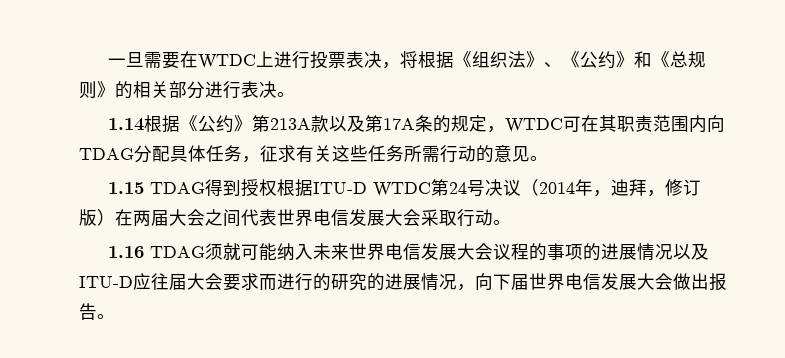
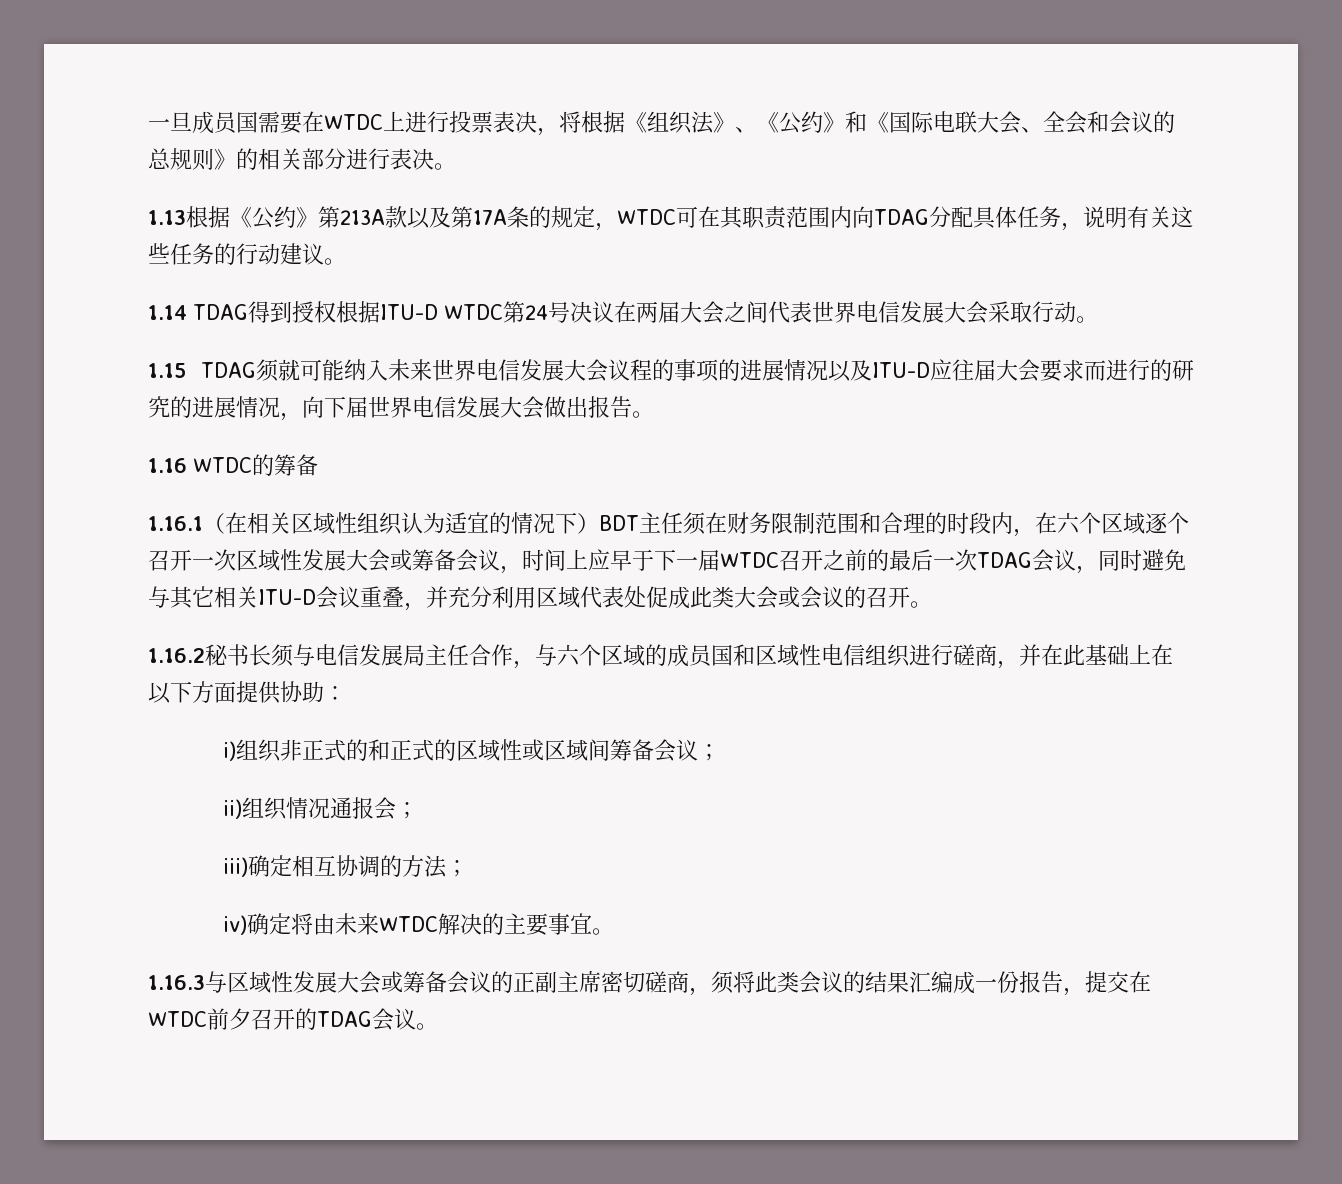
- 一旦需要在WTDC上进行投票表决，将根据《组织法》、《公约》和《总规则》的相关部分进行表决。
+ 一旦成员国需要在WTDC上进行投票表决，将根据《组织法》、《公约》和《国际电联大会、全会和会议的总规则》的相关部分进行表决。
- 1.14根据《公约》第213A款以及第17A条的规定，WTDC可在其职责范围内向TDAG分配具体任务，征求有关这些任务所需行动的意见。
- 1.15 TDAG得到授权根据ITU-D WTDC第24号决议（2014年，迪拜，修订版）在两届大会之间代表世界电信发展大会采取行动。
+ 1.13根据《公约》第213A款以及第17A条的规定，WTDC可在其职责范围内向TDAG分配具体任务，说明有关这些任务的行动建议。
+ 1.14 TDAG得到授权根据ITU-D WTDC第24号决议在两届大会之间代表世界电信发展大会采取行动。
- 1.16 TDAG须就可能纳入未来世界电信发展大会议程的事项的进展情况以及ITU-D应往届大会要求而进行的研究的进展情况，向下届世界电信发展大会做出报告。
+ 1.15 TDAG须就可能纳入未来世界电信发展大会议程的事项的进展情况以及ITU-D应往届大会要求而进行的研究的进展情况，向下届世界电信发展大会做出报告。
+ 1.16 WTDC的筹备
+ 1.16.1（在相关区域性组织认为适宜的情况下）BDT主任须在财务限制范围和合理的时段内，在六个区域逐个召开一次区域性发展大会或筹备会议，时间上应早于下一届WTDC召开之前的最后一次TDAG会议，同时避免与其它相关ITU-D会议重叠，并充分利用区域代表处促成此类大会或会议的召开。
+ 1.16.2秘书长须与电信发展局主任合作，与六个区域的成员国和区域性电信组织进行磋商，并在此基础上在以下方面提供协助：
+ i)组织非正式的和正式的区域性或区域间筹备会议；
+ ii)组织情况通报会；
+ iii)确定相互协调的方法；
+ iv)确定将由未来WTDC解决的主要事宜。
+ 1.16.3与区域性发展大会或筹备会议的正副主席密切磋商，须将此类会议的结果汇编成一份报告，提交在WTDC前夕召开的TDAG会议。

